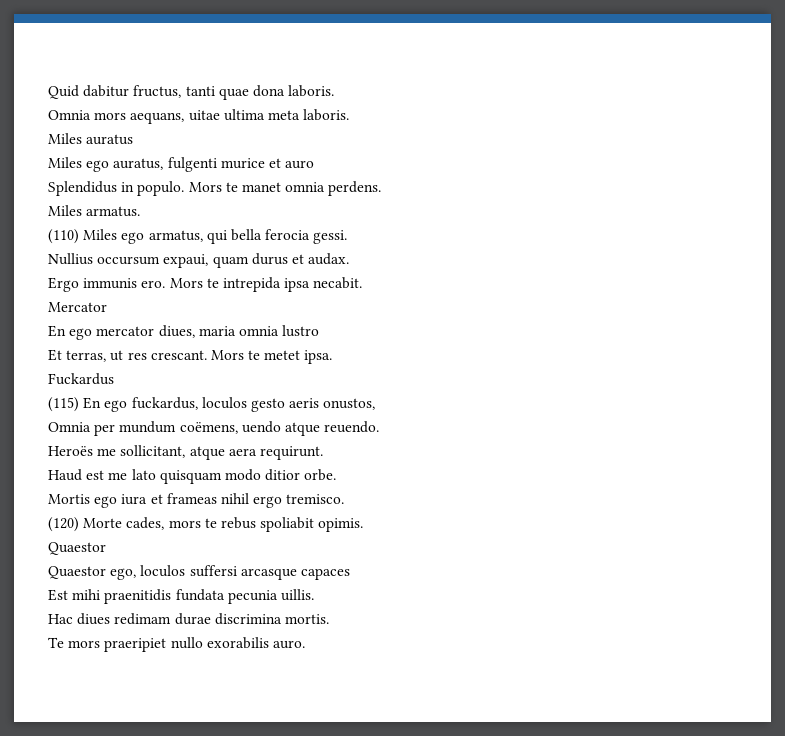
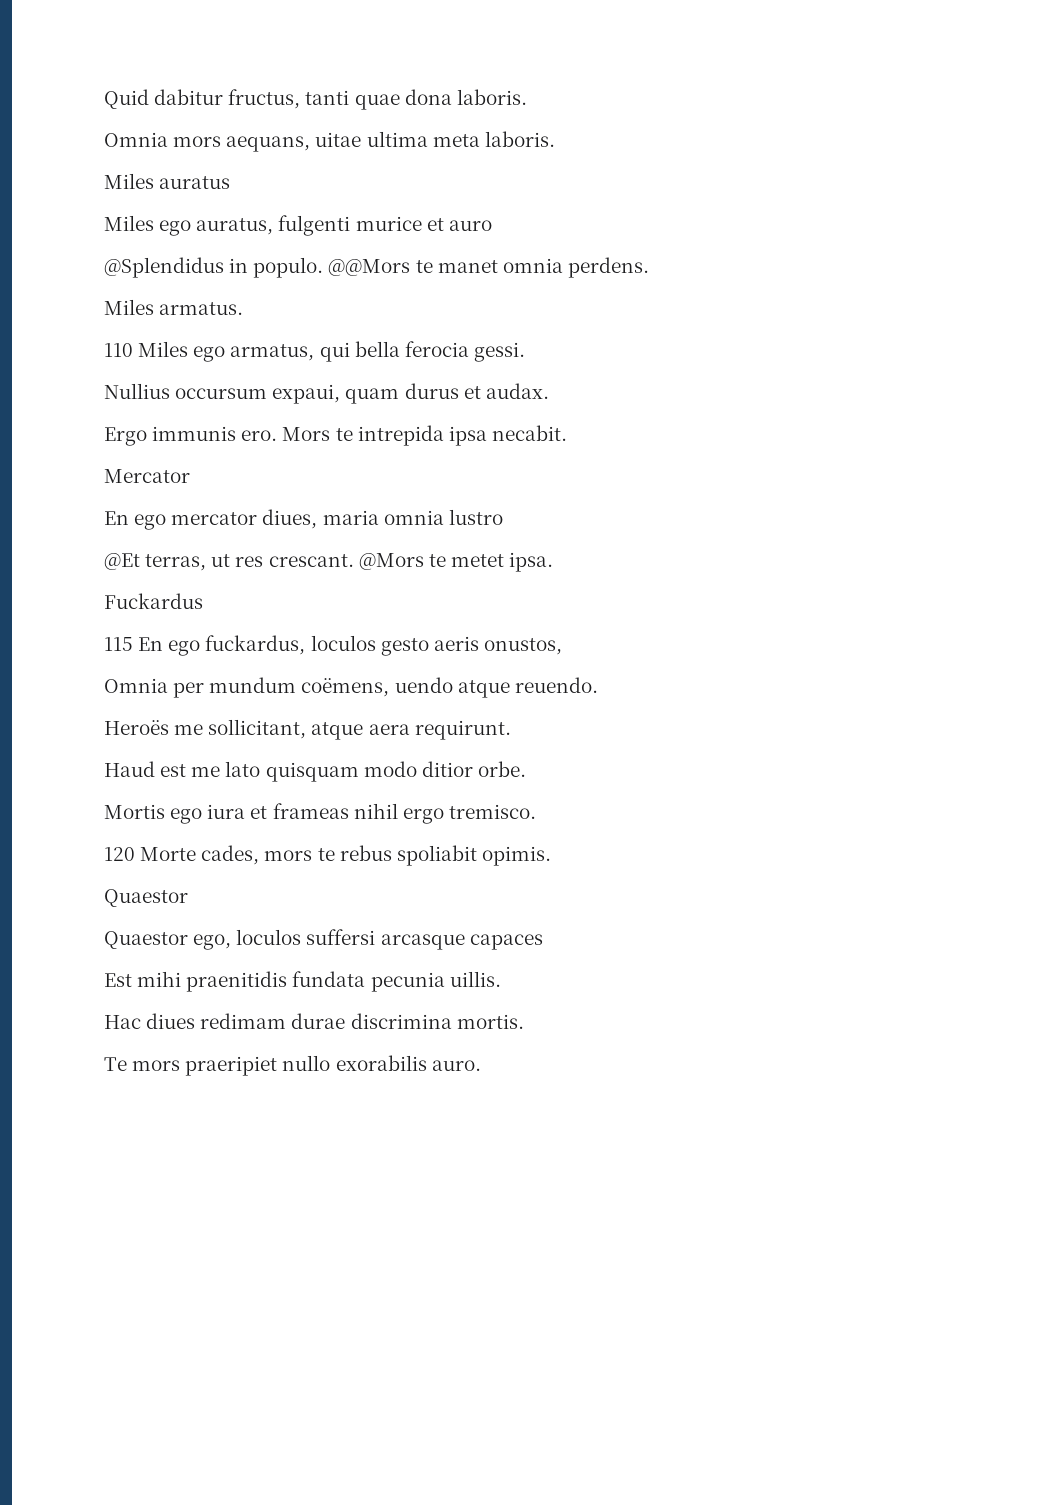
- Splendidus in populo.
+ @Splendidus in populo.
- Mors te manet omnia perdens.
+ @@Mors te manet omnia perdens.
- (110) Miles ego armatus, qui bella ferocia gessi.
+ 110 Miles ego armatus, qui bella ferocia gessi.
- Et terras, ut res crescant.
+ @Et terras, ut res crescant.
- Mors te metet ipsa.
+ @Mors te metet ipsa.
- (115) En ego fuckardus, loculos gesto aeris onustos,
+ 115 En ego fuckardus, loculos gesto aeris onustos,
- (120) Morte cades, mors te rebus spoliabit opimis.
+ 120 Morte cades, mors te rebus spoliabit opimis.

